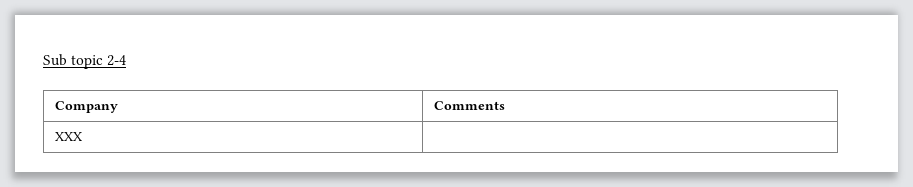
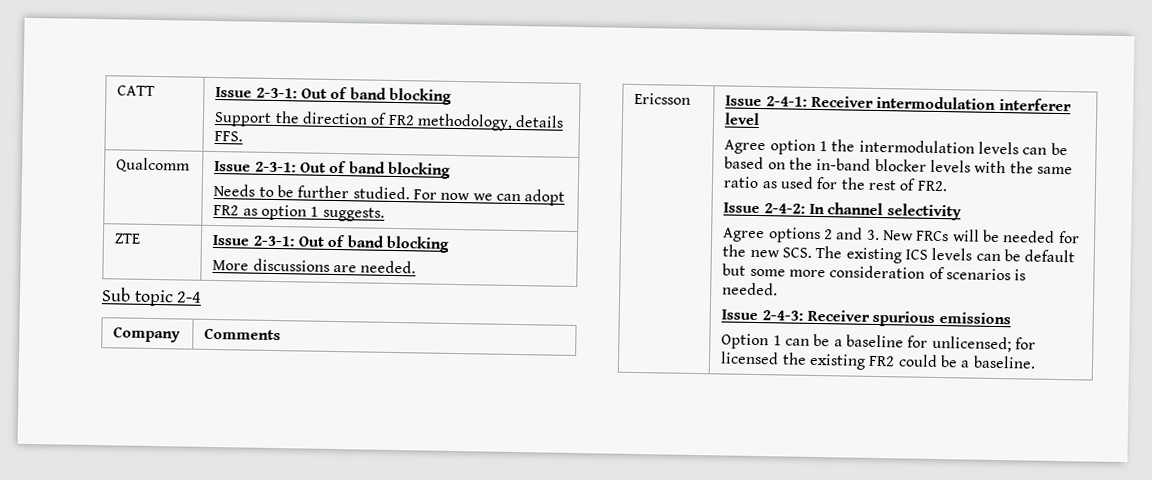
+ CATT | Issue 2-3-1: Out of band blocking
+ Support the direction of FR2 methodology, details FFS.
+ Qualcomm | Issue 2-3-1: Out of band blocking
+ Needs to be further studied. For now we can adopt FR2 as option 1 suggests.
+ ZTE | Issue 2-3-1: Out of band blocking
+ More discussions are needed.
- XXX
+ Ericsson | Issue 2-4-1: Receiver intermodulation interferer level
+ Agree option 1 the intermodulation levels can be based on the in-band blocker levels with the same ratio as used for the rest of FR2.
+ Issue 2-4-2: In channel selectivity
+ Agree options 2 and 3. New FRCs will be needed for the new SCS. The existing ICS levels can be default but some more consideration of scenarios is needed.
+ Issue 2-4-3: Receiver spurious emissions
+ Option 1 can be a baseline for unlicensed; for licensed the existing FR2 could be a baseline.

